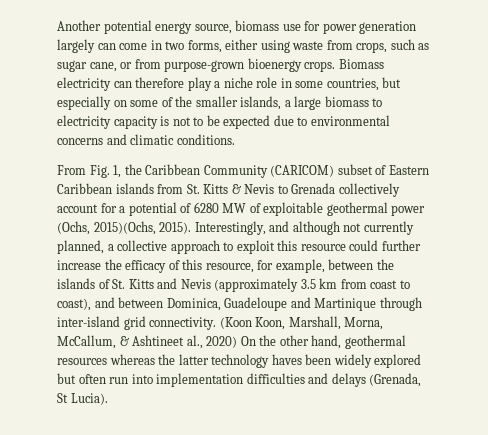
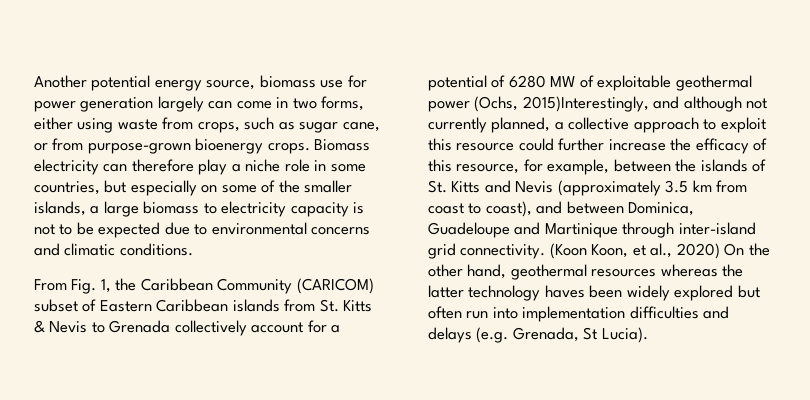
- From Fig. 1, the Caribbean Community (CARICOM) subset of Eastern Caribbean islands from St. Kitts & Nevis to Grenada collectively account for a potential of 6280 MW of exploitable geothermal power (Ochs, 2015)(Ochs, 2015). Interestingly, and although not currently planned, a collective approach to exploit this resource could further increase the efficacy of this resource, for example, between the islands of St. Kitts and Nevis (approximately 3.5 km from coast to coast), and between Dominica, Guadeloupe and Martinique through inter-island grid connectivity.
+ From Fig. 1, the Caribbean Community (CARICOM) subset of Eastern Caribbean islands from St. Kitts & Nevis to Grenada collectively account for a potential of 6280 MW of exploitable geothermal power (Ochs, 2015)Interestingly, and although not currently planned, a collective approach to exploit this resource could further increase the efficacy of this resource, for example, between the islands of St. Kitts and Nevis (approximately 3.5 km from coast to coast), and between Dominica, Guadeloupe and Martinique through inter-island grid connectivity.
- (Koon Koon, Marshall, Morna, McCallum, & Ashtineet al., 2020) On the other hand, geothermal resources whereas the latter technology haves been widely explored but often run into implementation difficulties and delays (Grenada, St Lucia).
+ (Koon Koon, et al., 2020) On the other hand, geothermal resources whereas the latter technology haves been widely explored but often run into implementation difficulties and delays (e.g. Grenada, St Lucia).

